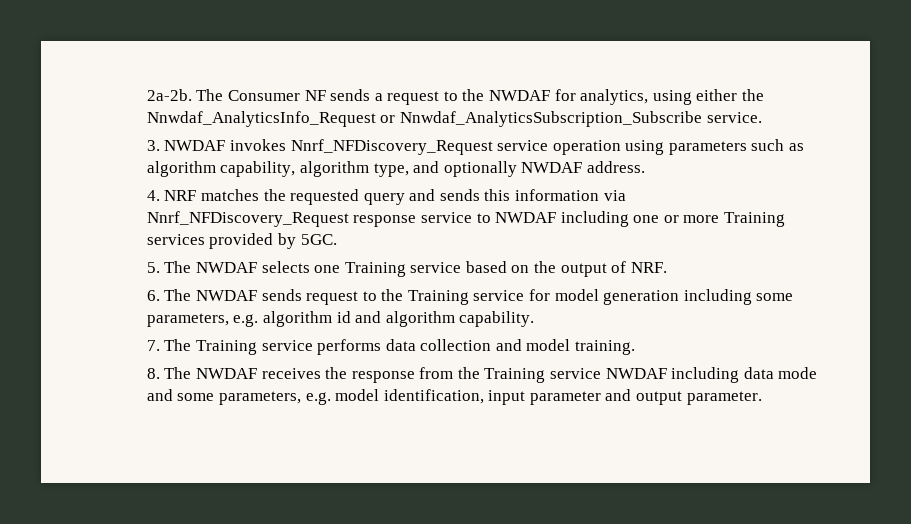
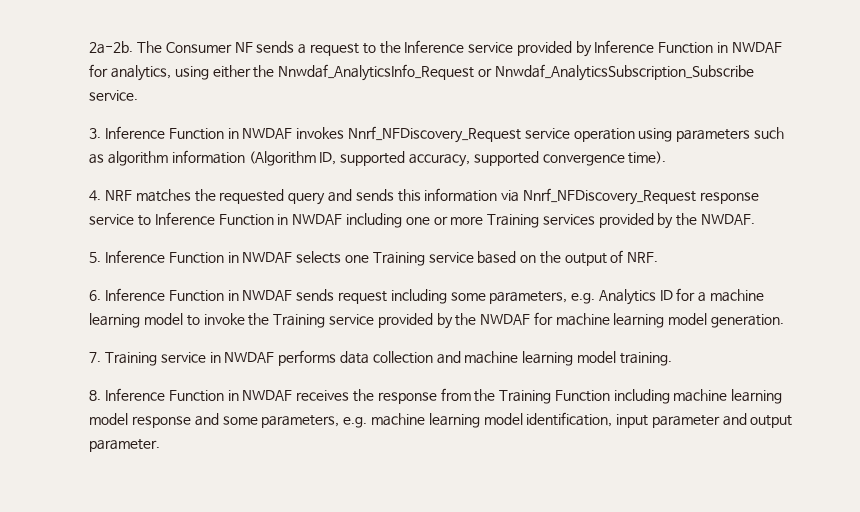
- The Consumer NF sends a request to the NWDAF for analytics, using either the Nnwdaf_AnalyticsInfo_Request or Nnwdaf_AnalyticsSubscription_Subscribe service.
+ The Consumer NF sends a request to the Inference service provided by Inference Function in NWDAF for analytics, using either the Nnwdaf_AnalyticsInfo_Request or Nnwdaf_AnalyticsSubscription_Subscribe service.
- 3. NWDAF invokes Nnrf_NFDiscovery_Request service operation using parameters such as algorithm capability, algorithm type, and optionally NWDAF address.
+ 3. Inference Function in NWDAF invokes Nnrf_NFDiscovery_Request service operation using parameters such as algorithm information (Algorithm ID, supported accuracy, supported convergence time).
- 4. NRF matches the requested query and sends this information via Nnrf_NFDiscovery_Request response service to NWDAF including one or more Training services provided by 5GC.
+ 4. NRF matches the requested query and sends this information via Nnrf_NFDiscovery_Request response service to Inference Function in NWDAF including one or more Training services provided by the NWDAF.
- 5. The NWDAF selects one Training service based on the output of NRF.
+ 5. Inference Function in NWDAF selects one Training service based on the output of NRF.
- 6. The NWDAF sends request to the Training service for model generation including some parameters, e.g. algorithm id and algorithm capability.
+ 6. Inference Function in NWDAF sends request including some parameters, e.g. Analytics ID for a machine learning model to invoke the Training service provided by the NWDAF for machine learning model generation.
- 7. The Training service performs data collection and model training.
+ 7. Training service in NWDAF performs data collection and machine learning model training.
- 8. The NWDAF receives the response from the Training service NWDAF including data mode and some parameters, e.g. model identification, input parameter and output parameter.
+ 8. Inference Function in NWDAF receives the response from the Training Function including machine learning model response and some parameters, e.g. machine learning model identification, input parameter and output parameter.

